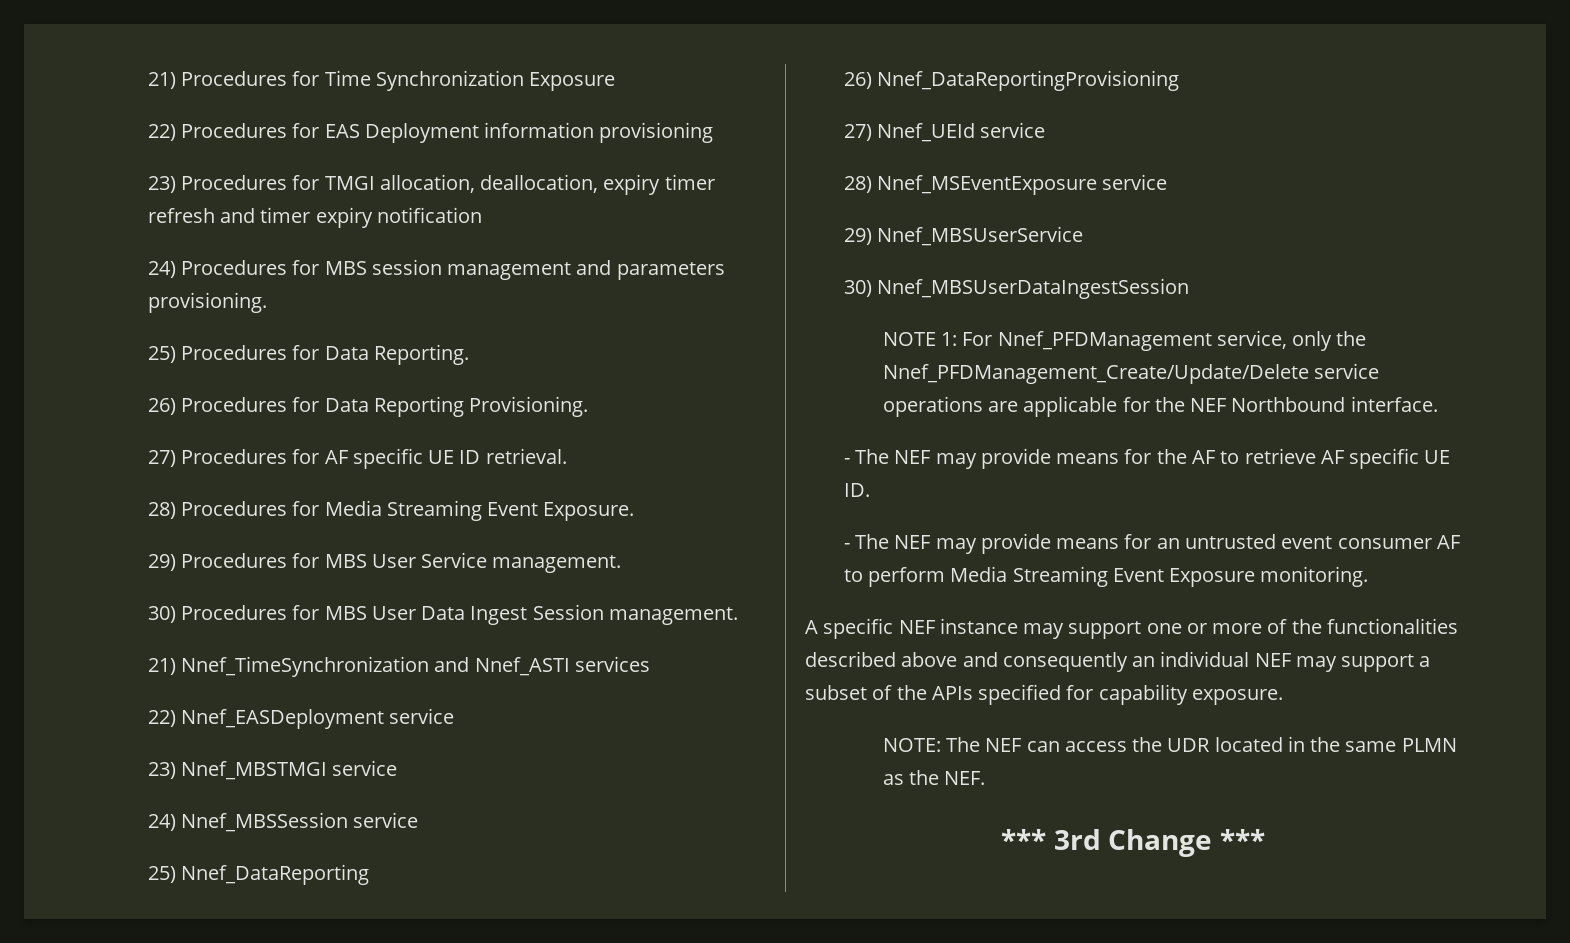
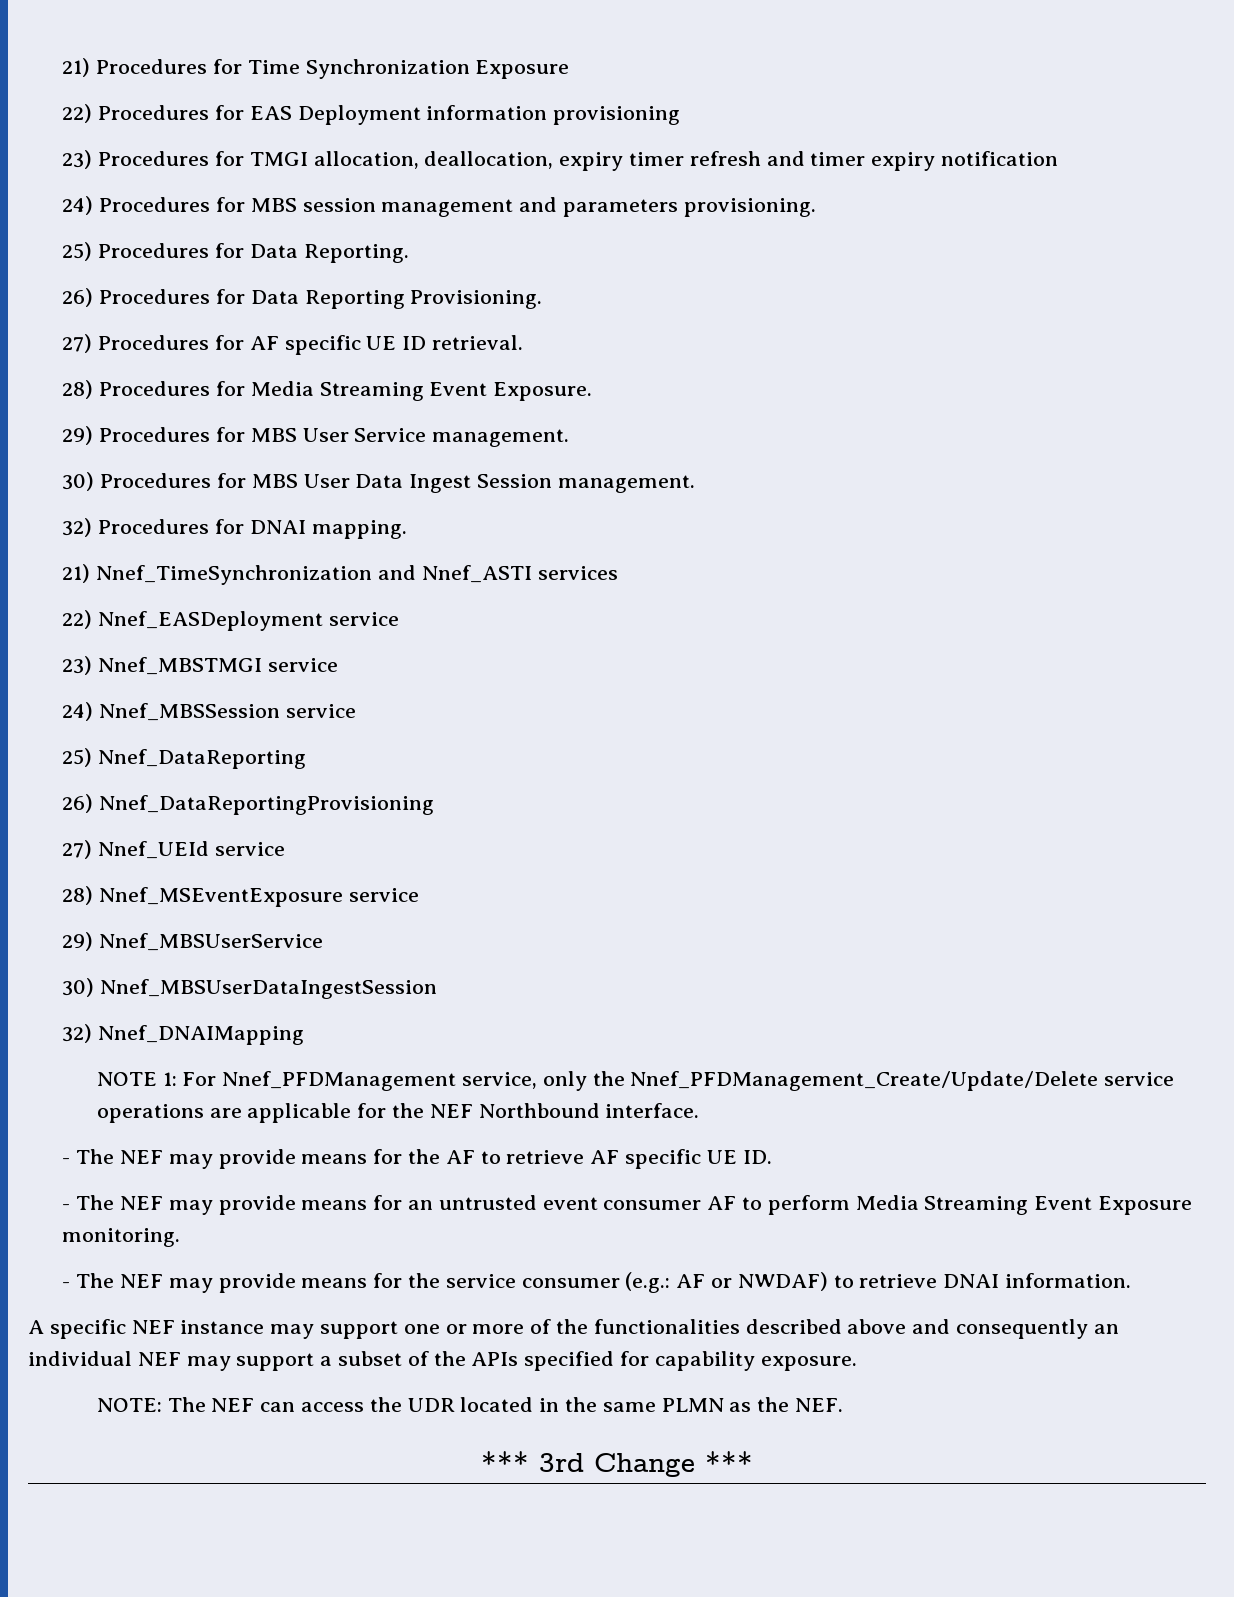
+ 32) Procedures for DNAI mapping.
+ 32) Nnef_DNAIMapping
+ - The NEF may provide means for the service consumer (e.g.: AF or NWDAF) to retrieve DNAI information.

